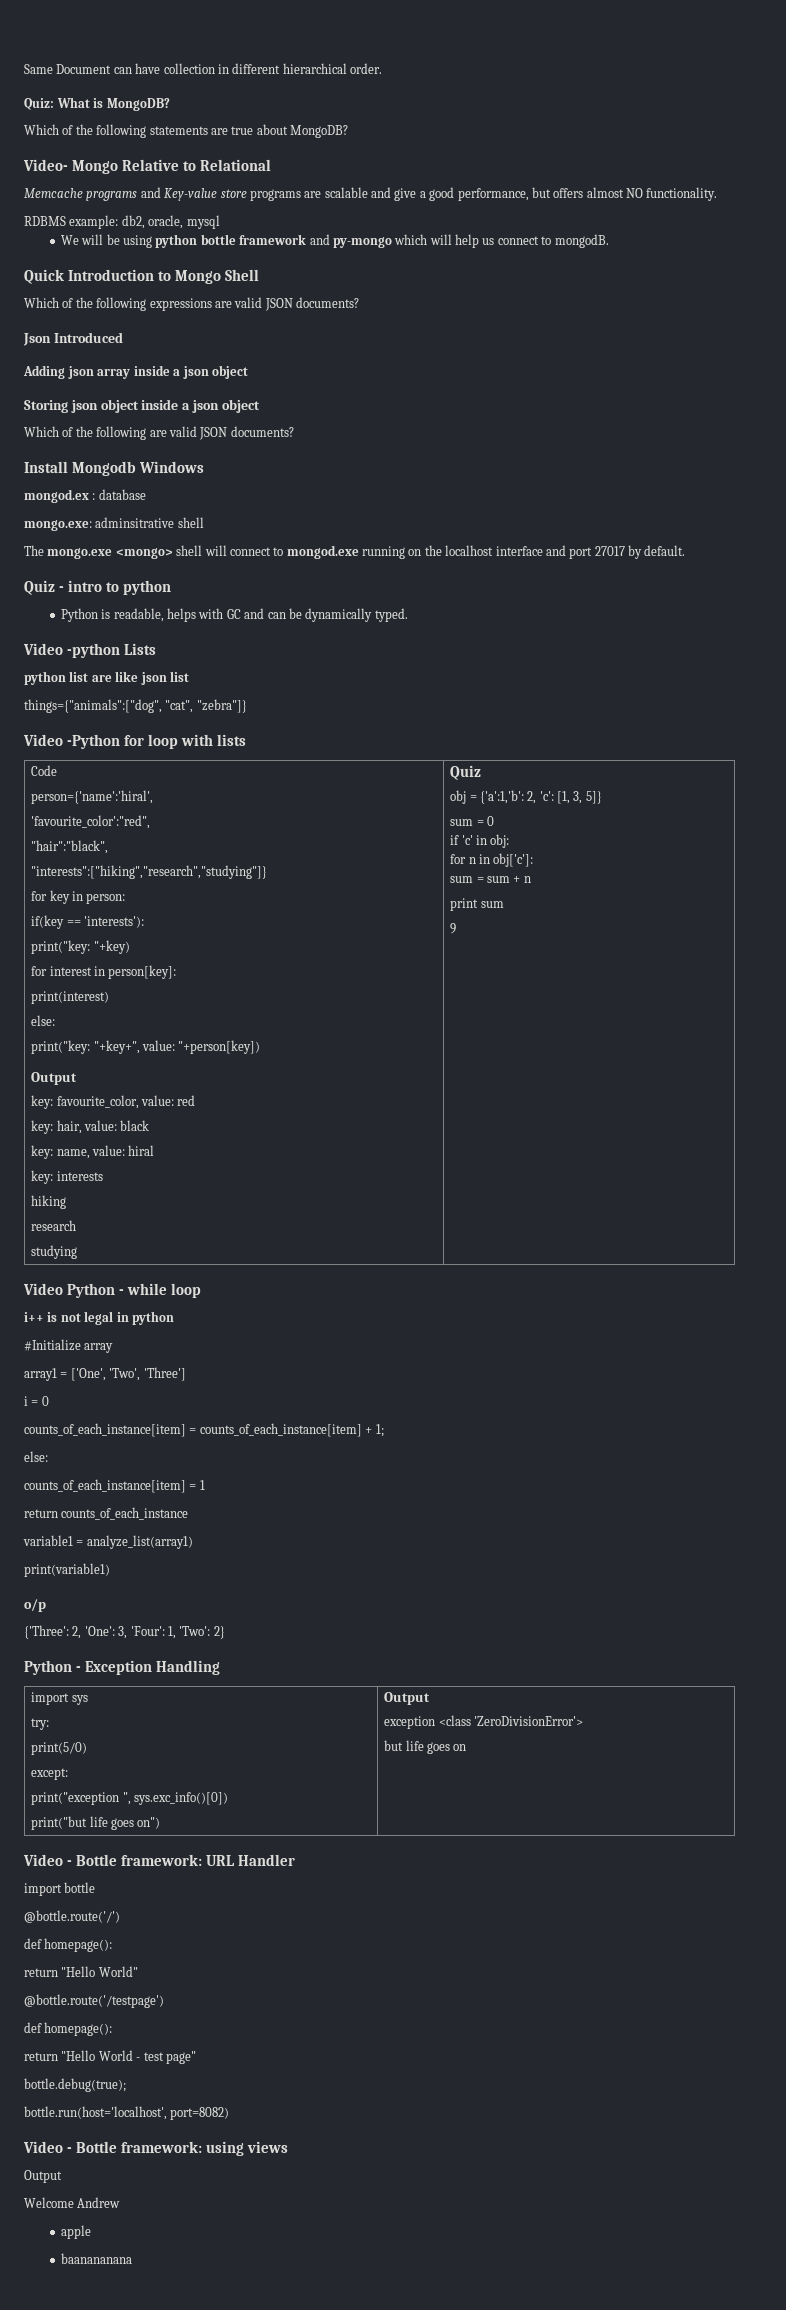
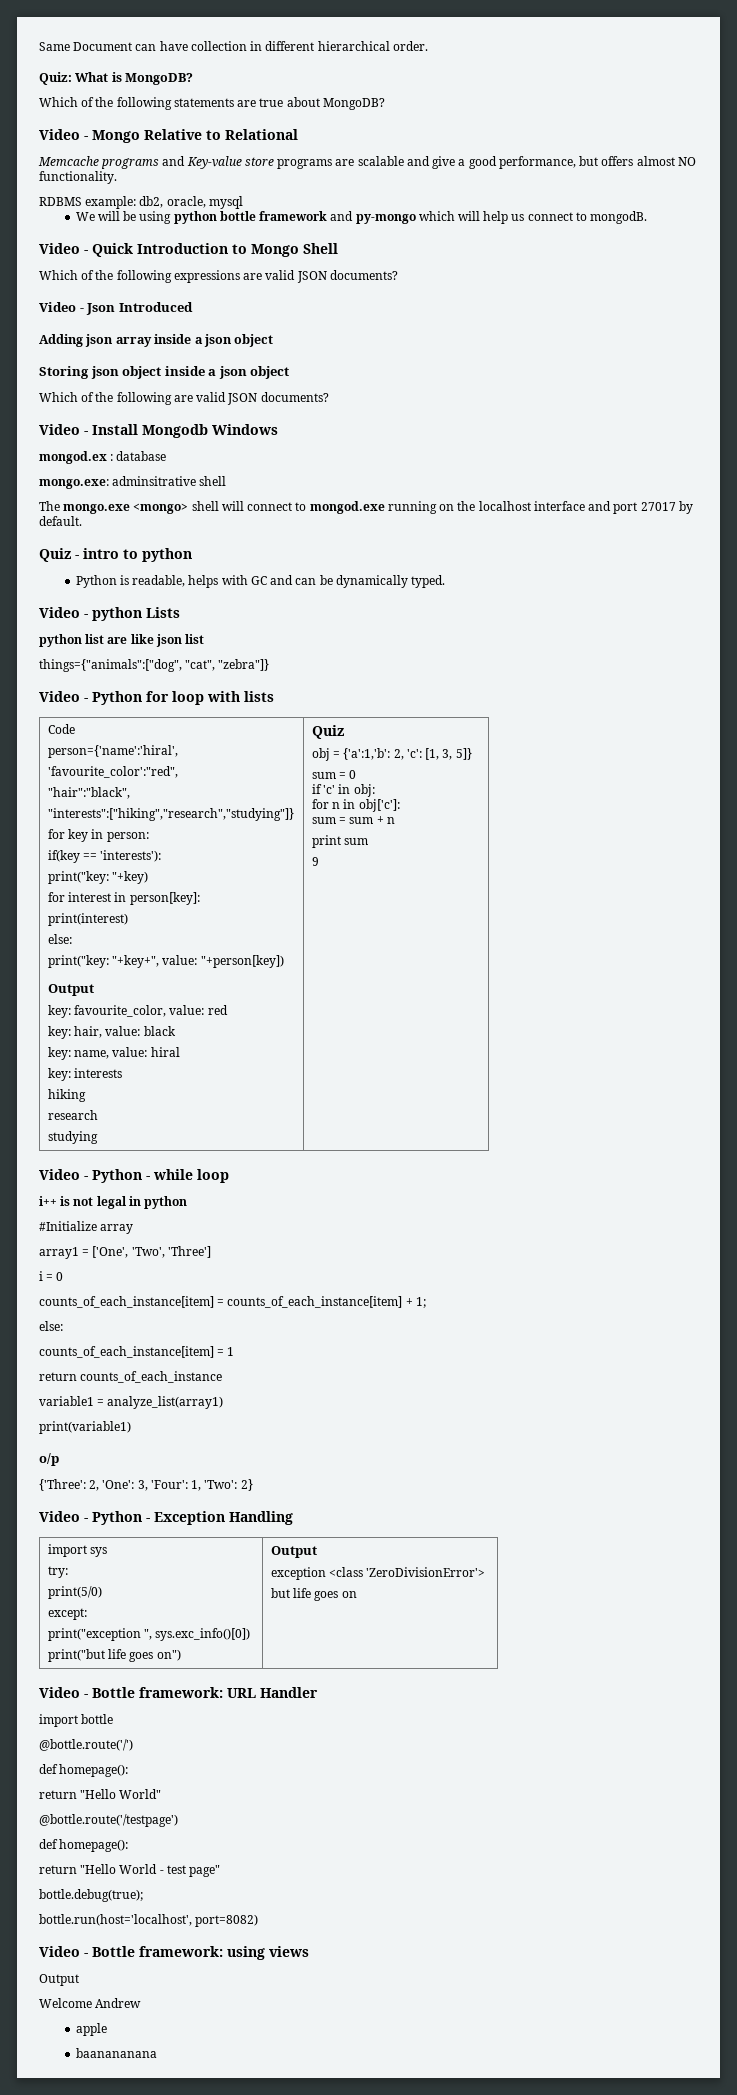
- Video- Mongo Relative to Relational
+ Video - Mongo Relative to Relational
- Quick Introduction to Mongo Shell
+ Video - Quick Introduction to Mongo Shell
- Json Introduced
+ Video - Json Introduced
- Install Mongodb Windows
+ Video - Install Mongodb Windows
- Video -python Lists
+ Video - python Lists
- Video -Python for loop with lists
+ Video - Python for loop with lists
- Video Python - while loop
+ Video - Python - while loop
- Python - Exception Handling
+ Video - Python - Exception Handling

